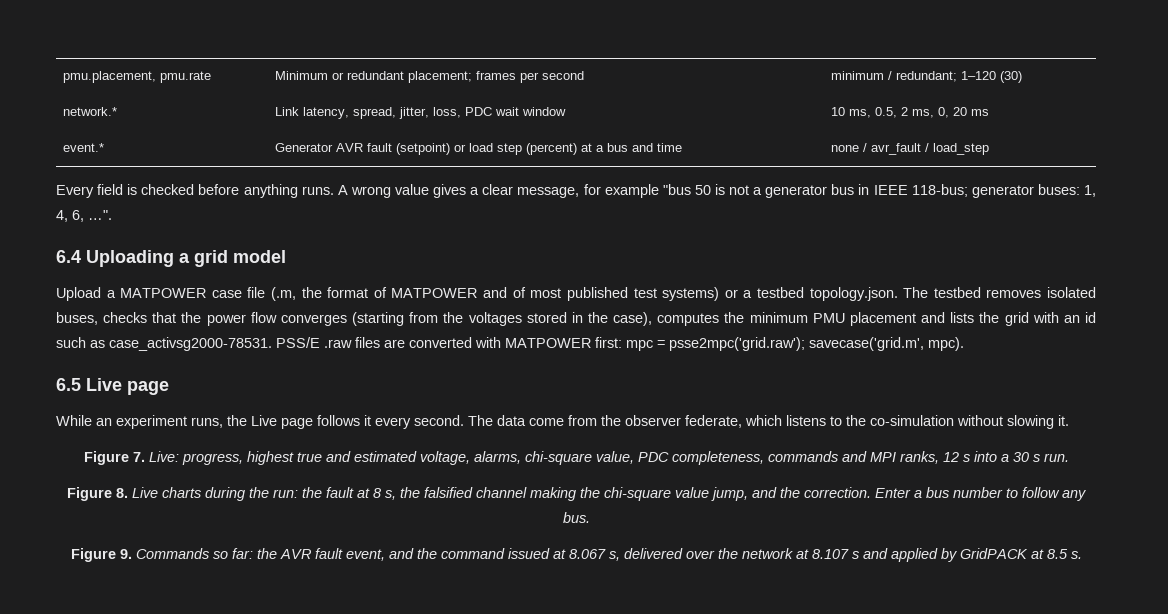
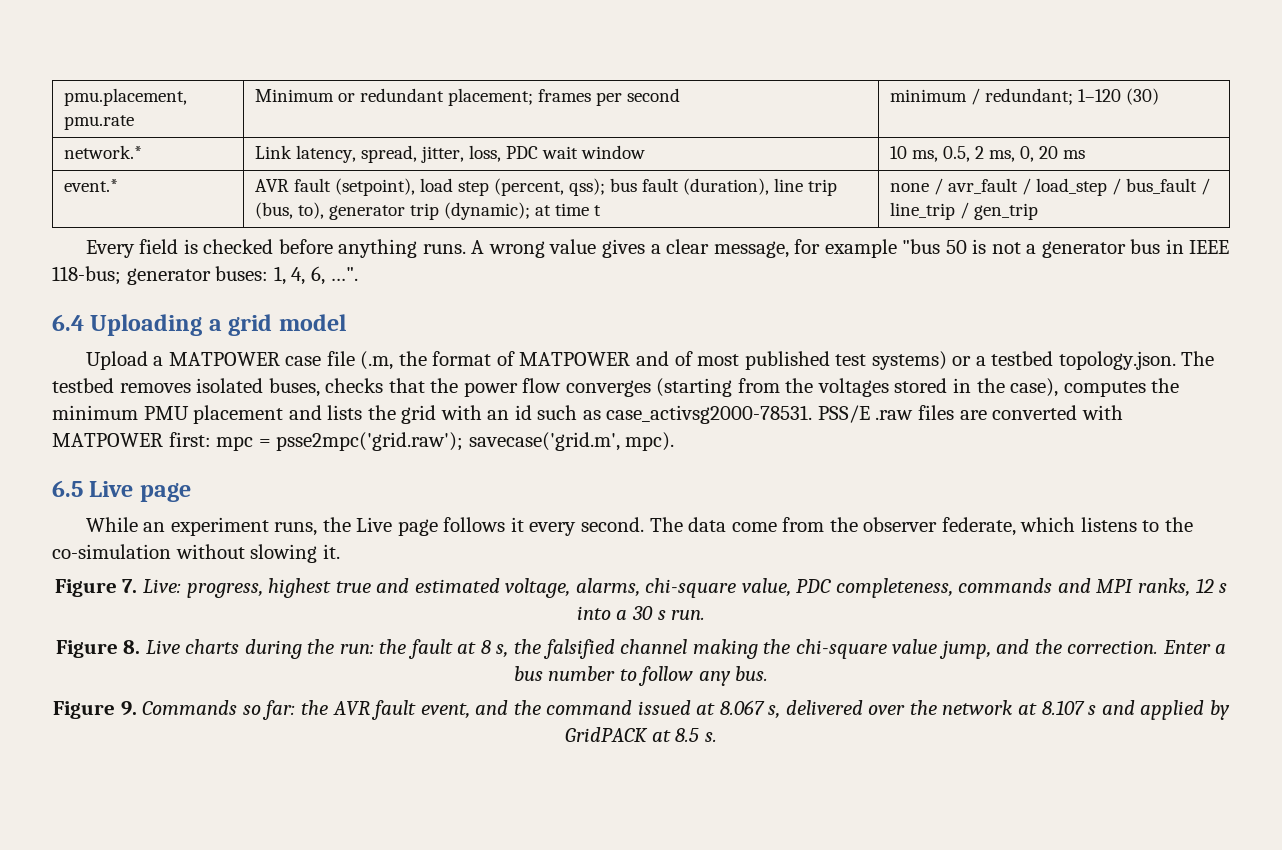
- event.* | Generator AVR fault (setpoint) or load step (percent) at a bus and time | none / avr_fault / load_step
+ event.* | AVR fault (setpoint), load step (percent, qss); bus fault (duration), line trip (bus, to), generator trip (dynamic); at time t | none / avr_fault / load_step / bus_fault / line_trip / gen_trip

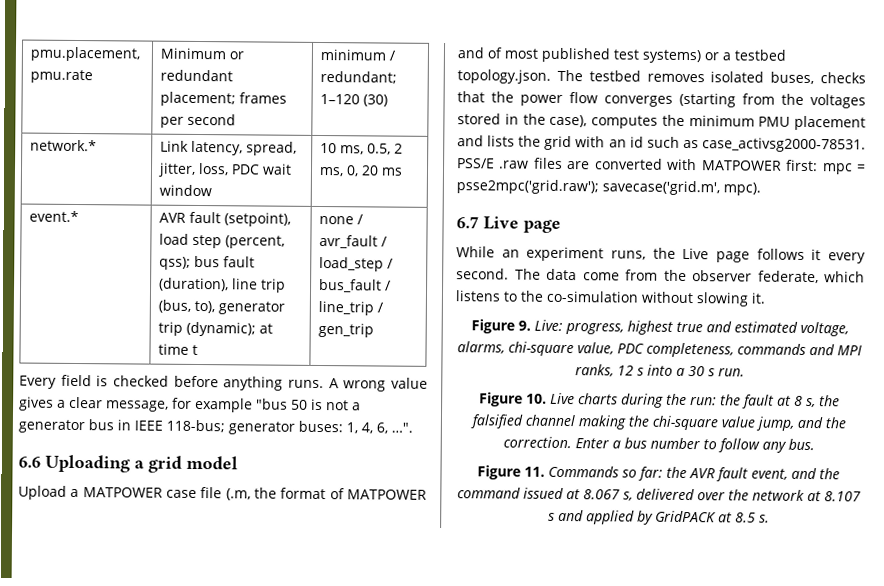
- 6.4 Uploading a grid model
+ 6.6 Uploading a grid model
- 6.5 Live page
+ 6.7 Live page
- Figure 7. Live: progress, highest true and estimated voltage, alarms, chi-square value, PDC completeness, commands and MPI ranks, 12 s into a 30 s run.
+ Figure 9. Live: progress, highest true and estimated voltage, alarms, chi-square value, PDC completeness, commands and MPI ranks, 12 s into a 30 s run.
- Figure 8. Live charts during the run: the fault at 8 s, the falsified channel making the chi-square value jump, and the correction.
+ Figure 10. Live charts during the run: the fault at 8 s, the falsified channel making the chi-square value jump, and the correction.
- Figure 9. Commands so far: the AVR fault event, and the command issued at 8.067 s, delivered over the network at 8.107 s and applied by GridPACK at 8.5 s.
+ Figure 11. Commands so far: the AVR fault event, and the command issued at 8.067 s, delivered over the network at 8.107 s and applied by GridPACK at 8.5 s.

